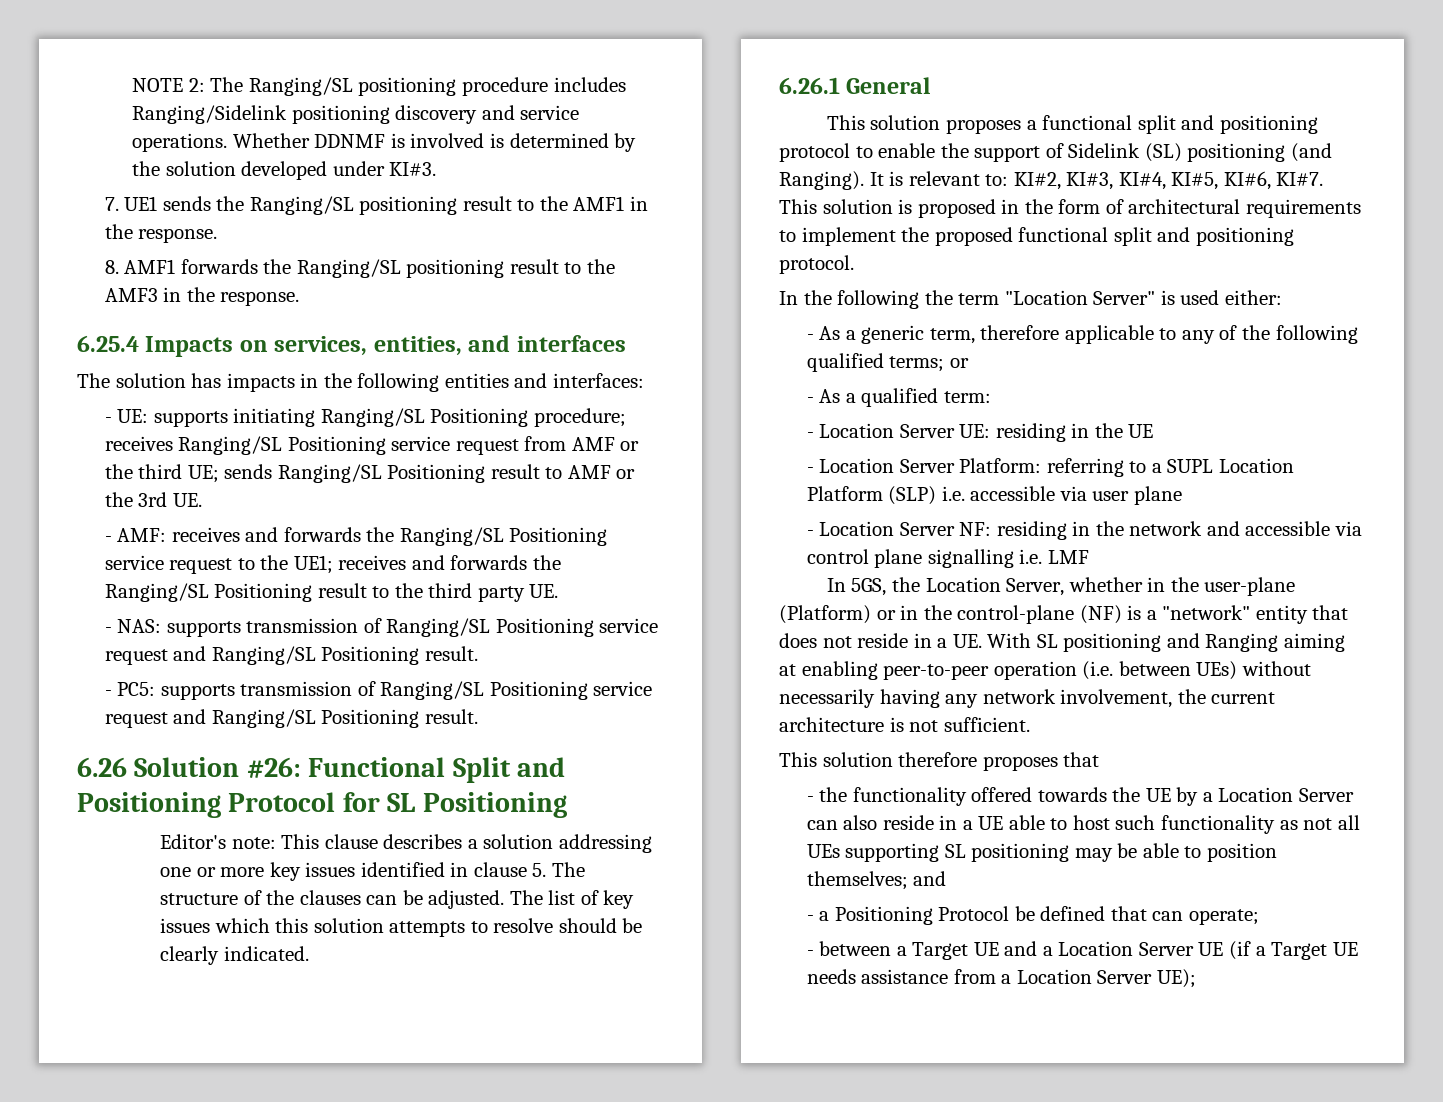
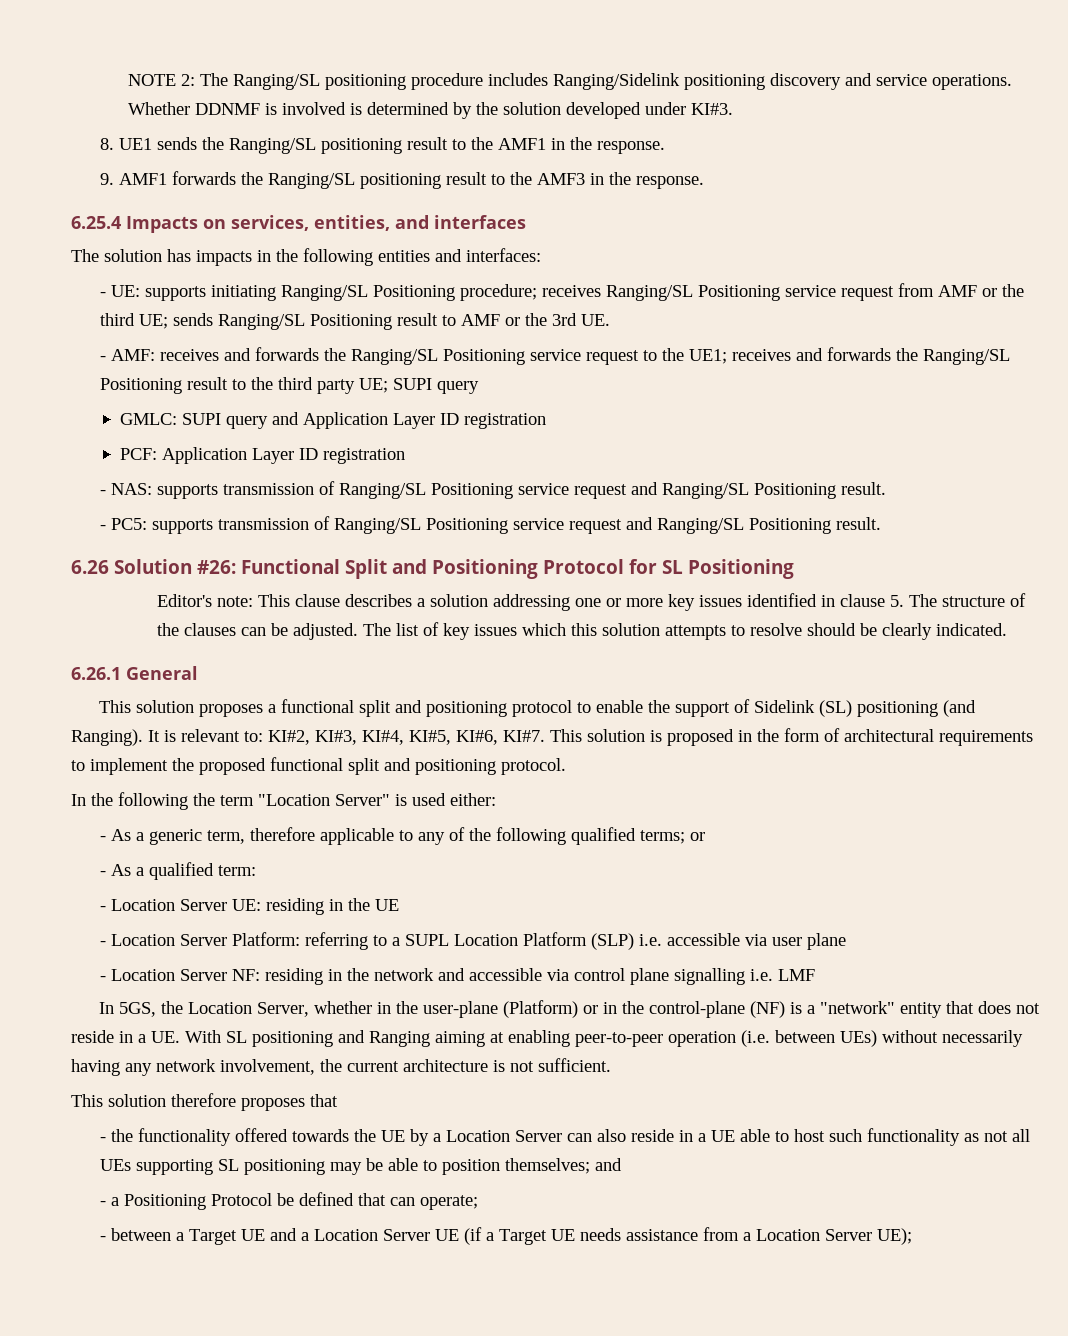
- 7. UE1 sends the Ranging/SL positioning result to the AMF1 in the response.
+ 8. UE1 sends the Ranging/SL positioning result to the AMF1 in the response.
- 8. AMF1 forwards the Ranging/SL positioning result to the AMF3 in the response.
+ 9. AMF1 forwards the Ranging/SL positioning result to the AMF3 in the response.
- - AMF: receives and forwards the Ranging/SL Positioning service request to the UE1; receives and forwards the Ranging/SL Positioning result to the third party UE.
+ - AMF: receives and forwards the Ranging/SL Positioning service request to the UE1; receives and forwards the Ranging/SL Positioning result to the third party UE; SUPI query
+ GMLC: SUPI query and Application Layer ID registration
+ PCF: Application Layer ID registration

